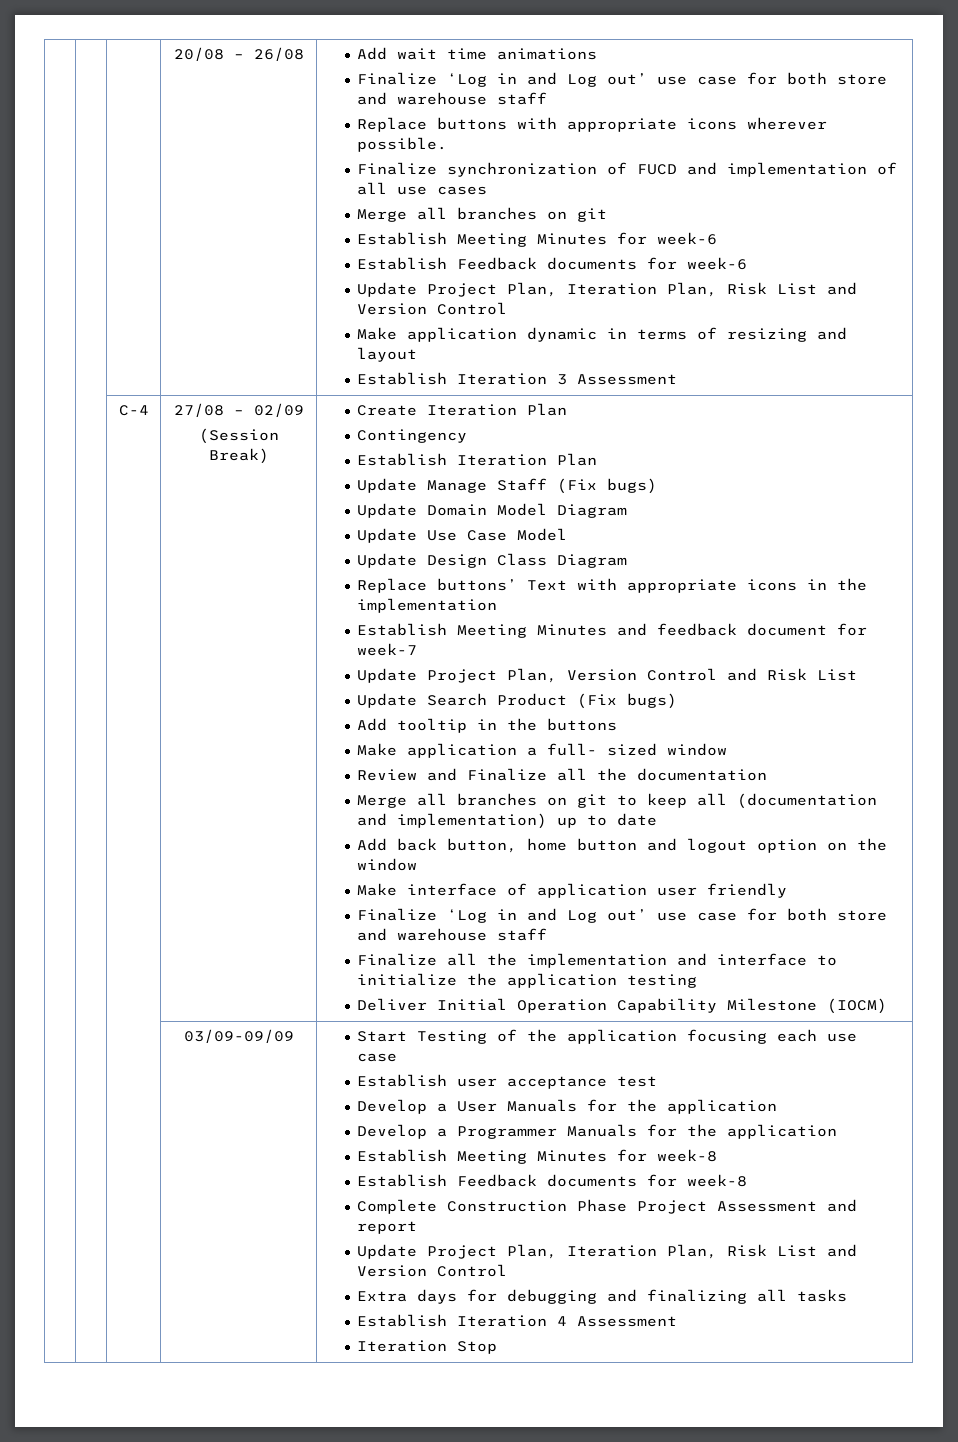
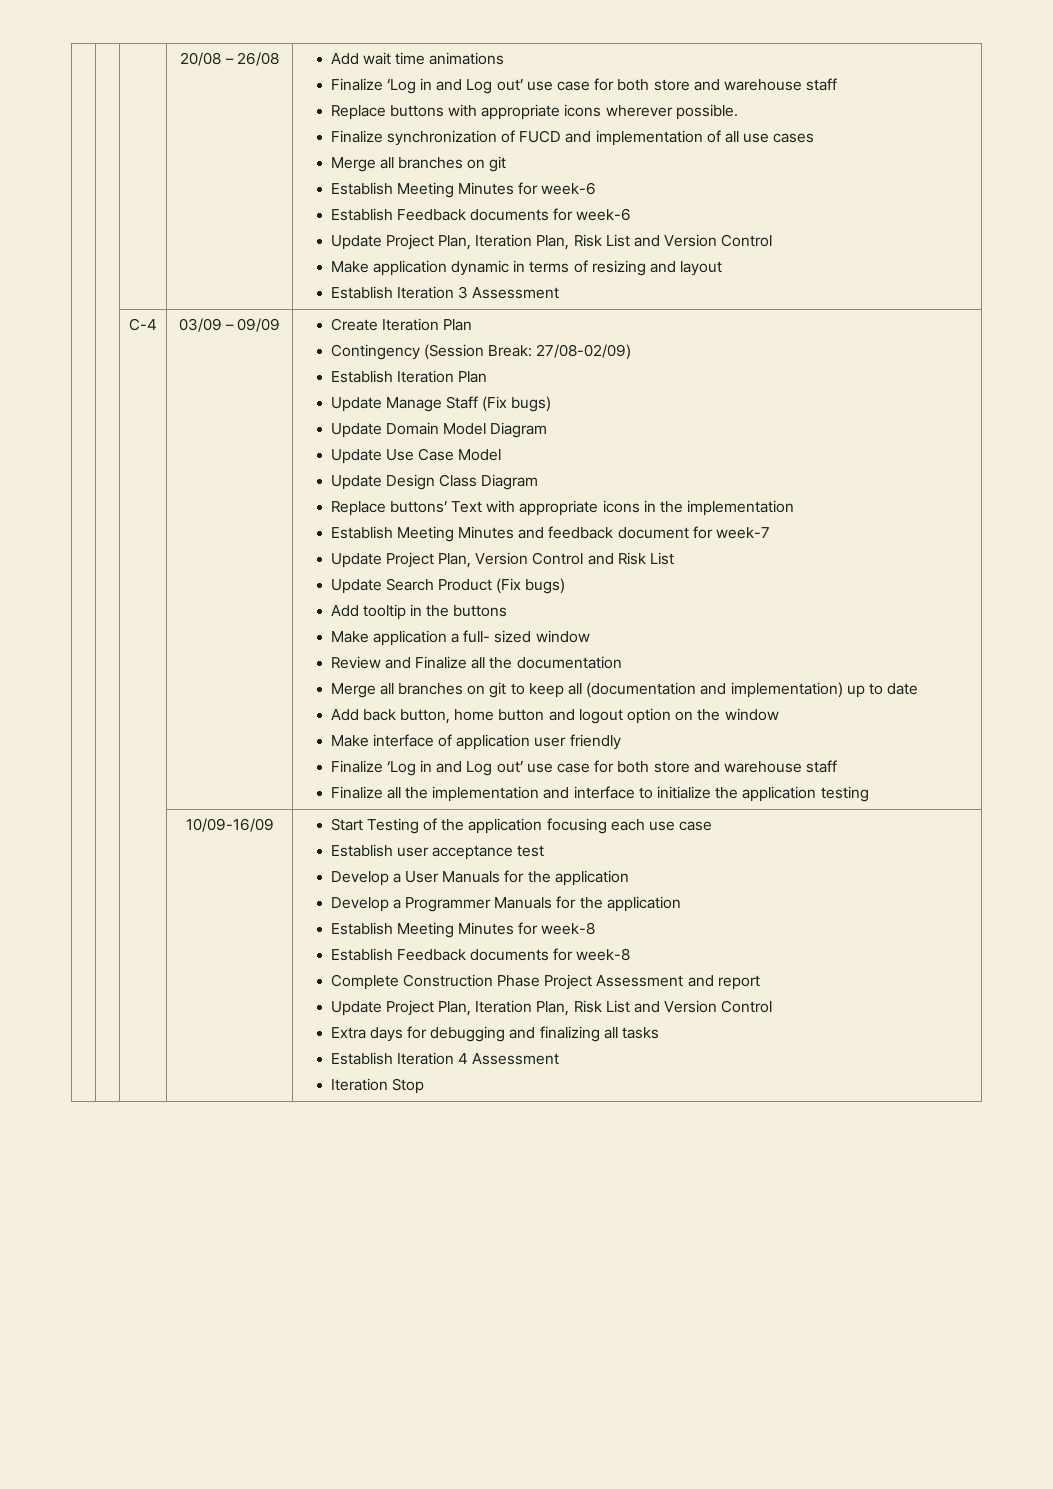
- 27/08 – 02/09
- (Session Break)
+ 03/09 – 09/09
- Contingency
+ Contingency (Session Break: 27/08-02/09)
- Deliver Initial Operation Capability Milestone (IOCM)
- | | | 03/09-09/09
+ 10/09-16/09

